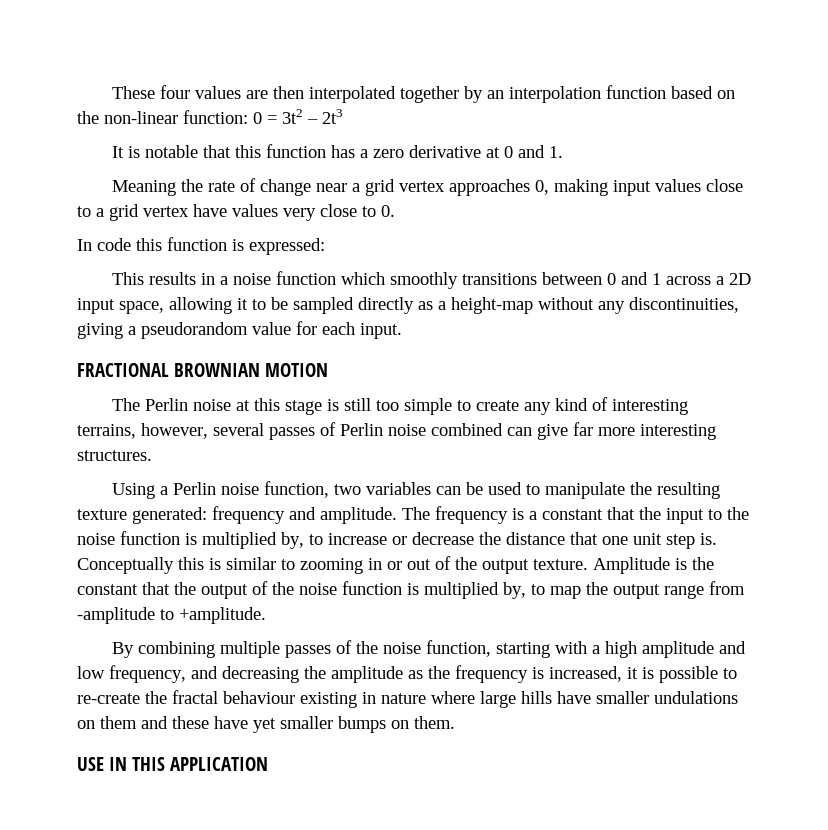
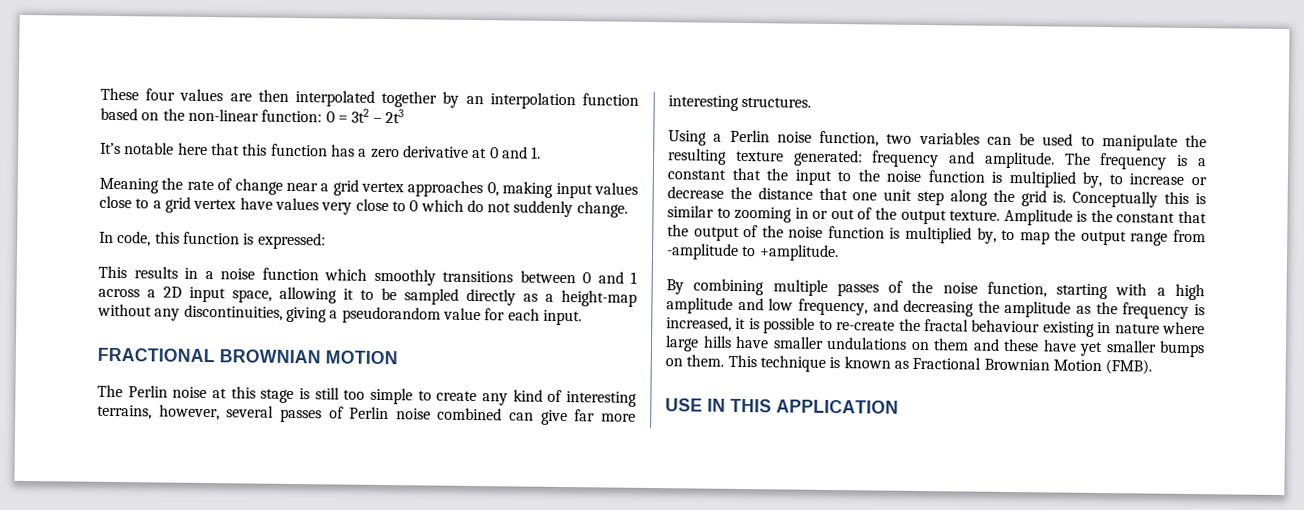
- It is notable that this function has a zero derivative at 0 and 1.
+ It’s notable here that this function has a zero derivative at 0 and 1.
- Meaning the rate of change near a grid vertex approaches 0, making input values close to a grid vertex have values very close to 0.
+ Meaning the rate of change near a grid vertex approaches 0, making input values close to a grid vertex have values very close to 0 which do not suddenly change.
- In code this function is expressed:
+ In code, this function is expressed:
- The frequency is a constant that the input to the noise function is multiplied by, to increase or decrease the distance that one unit step is.
+ The frequency is a constant that the input to the noise function is multiplied by, to increase or decrease the distance that one unit step along the grid is.
+ This technique is known as Fractional Brownian Motion (FMB).

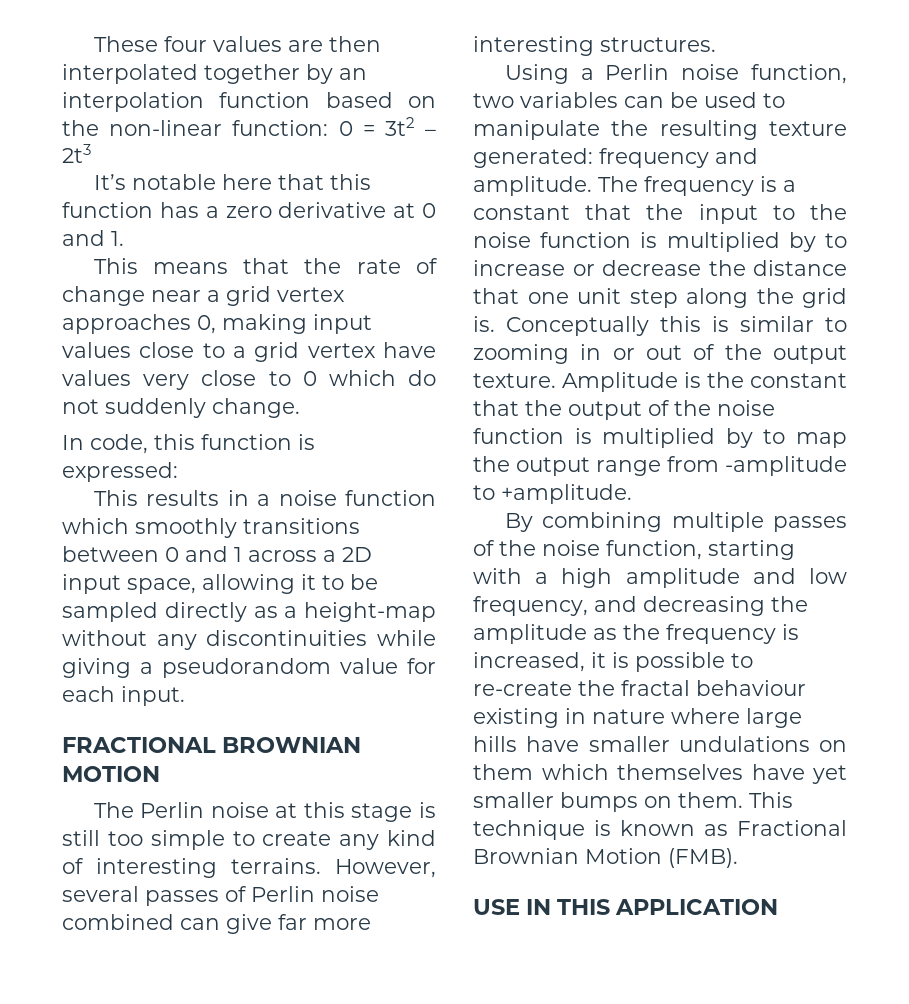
- Meaning the rate of change near a grid vertex approaches 0, making input values close to a grid vertex have values very close to 0 which do not suddenly change.
+ This means that the rate of change near a grid vertex approaches 0, making input values close to a grid vertex have values very close to 0 which do not suddenly change.
- This results in a noise function which smoothly transitions between 0 and 1 across a 2D input space, allowing it to be sampled directly as a height-map without any discontinuities, giving a pseudorandom value for each input.
+ This results in a noise function which smoothly transitions between 0 and 1 across a 2D input space, allowing it to be sampled directly as a height-map without any discontinuities while giving a pseudorandom value for each input.
- The Perlin noise at this stage is still too simple to create any kind of interesting terrains, however, several passes of Perlin noise combined can give far more interesting structures.
+ The Perlin noise at this stage is still too simple to create any kind of interesting terrains. However, several passes of Perlin noise combined can give far more interesting structures.
- The frequency is a constant that the input to the noise function is multiplied by, to increase or decrease the distance that one unit step along the grid is.
+ The frequency is a constant that the input to the noise function is multiplied by to increase or decrease the distance that one unit step along the grid is.
- Amplitude is the constant that the output of the noise function is multiplied by, to map the output range from -amplitude to +amplitude.
+ Amplitude is the constant that the output of the noise function is multiplied by to map the output range from -amplitude to +amplitude.
- By combining multiple passes of the noise function, starting with a high amplitude and low frequency, and decreasing the amplitude as the frequency is increased, it is possible to re-create the fractal behaviour existing in nature where large hills have smaller undulations on them and these have yet smaller bumps on them.
+ By combining multiple passes of the noise function, starting with a high amplitude and low frequency, and decreasing the amplitude as the frequency is increased, it is possible to re-create the fractal behaviour existing in nature where large hills have smaller undulations on them which themselves have yet smaller bumps on them.

